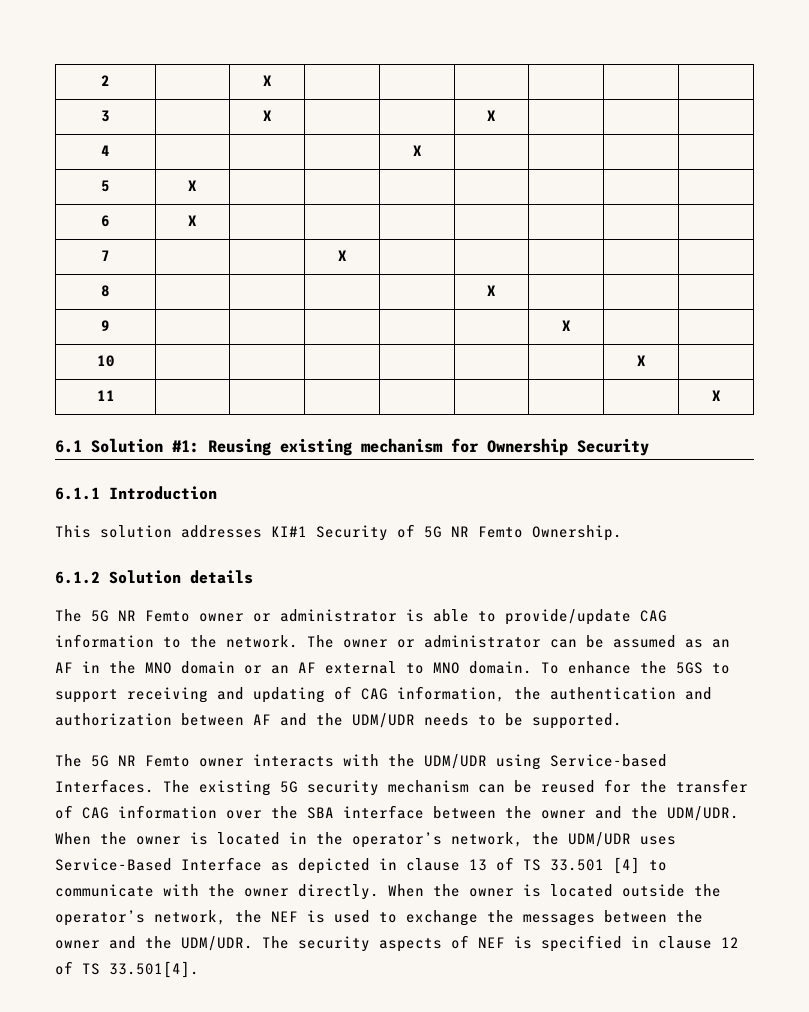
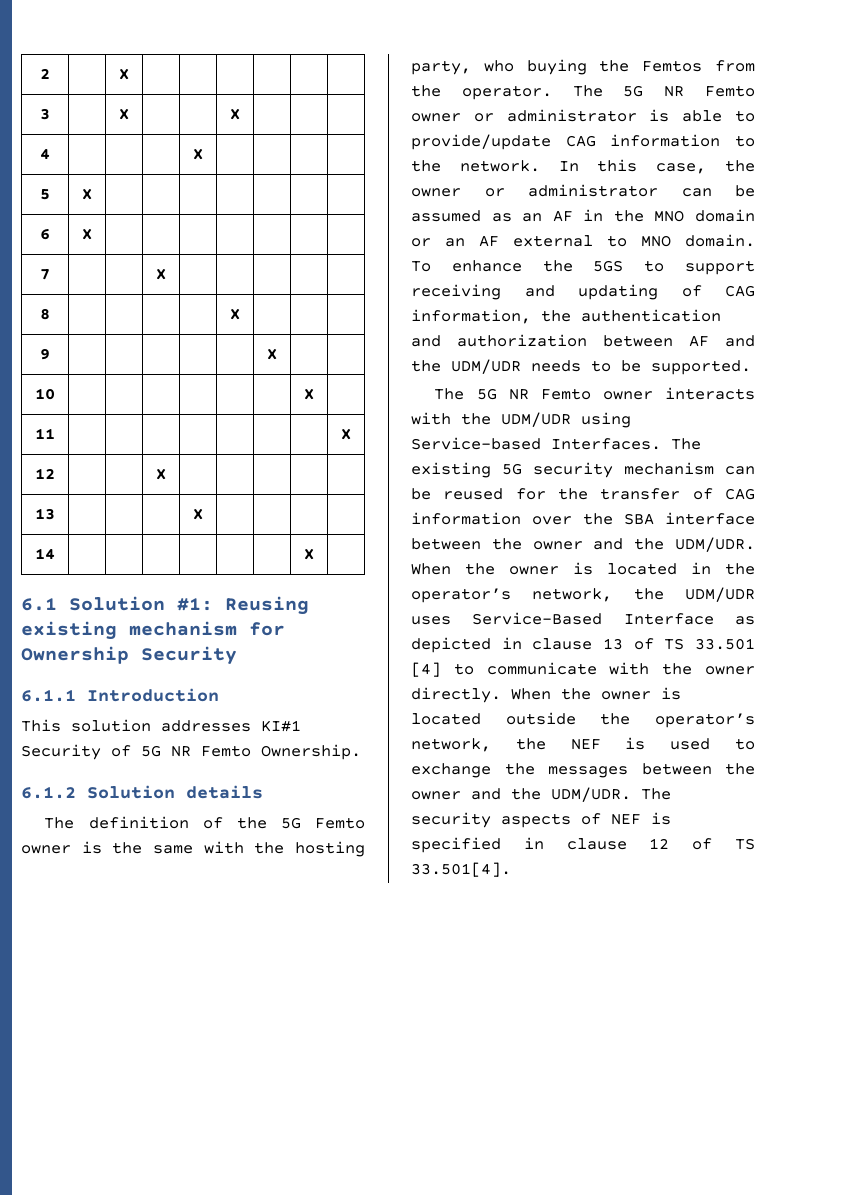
+ 12 | | | X | | | | |
+ 13 | | | | X | | | |
+ 14 | | | | | | | X |
- The 5G NR Femto owner or administrator is able to provide/update CAG information to the network.
+ The definition of the 5G Femto owner is the same with the hosting party, who buying the Femtos from the operator. The 5G NR Femto owner or administrator is able to provide/update CAG information to the network.
- The owner or administrator can be assumed as an AF in the MNO domain or an AF external to MNO domain.
+ In this case, the owner or administrator can be assumed as an AF in the MNO domain or an AF external to MNO domain.

